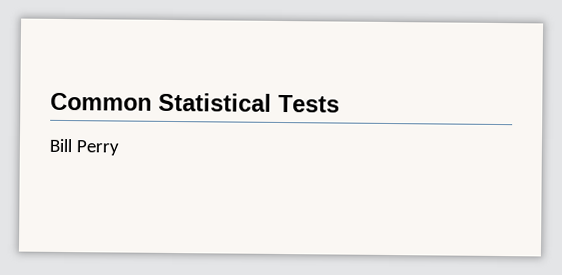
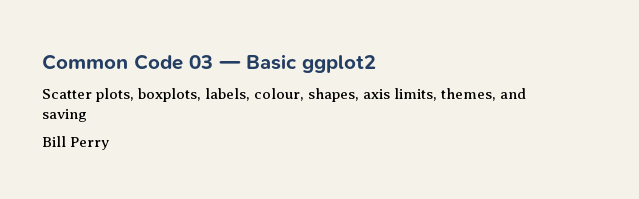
- Common Statistical Tests
+ Common Code 03 — Basic ggplot2
+ Scatter plots, boxplots, labels, colour, shapes, axis limits, themes, and saving

